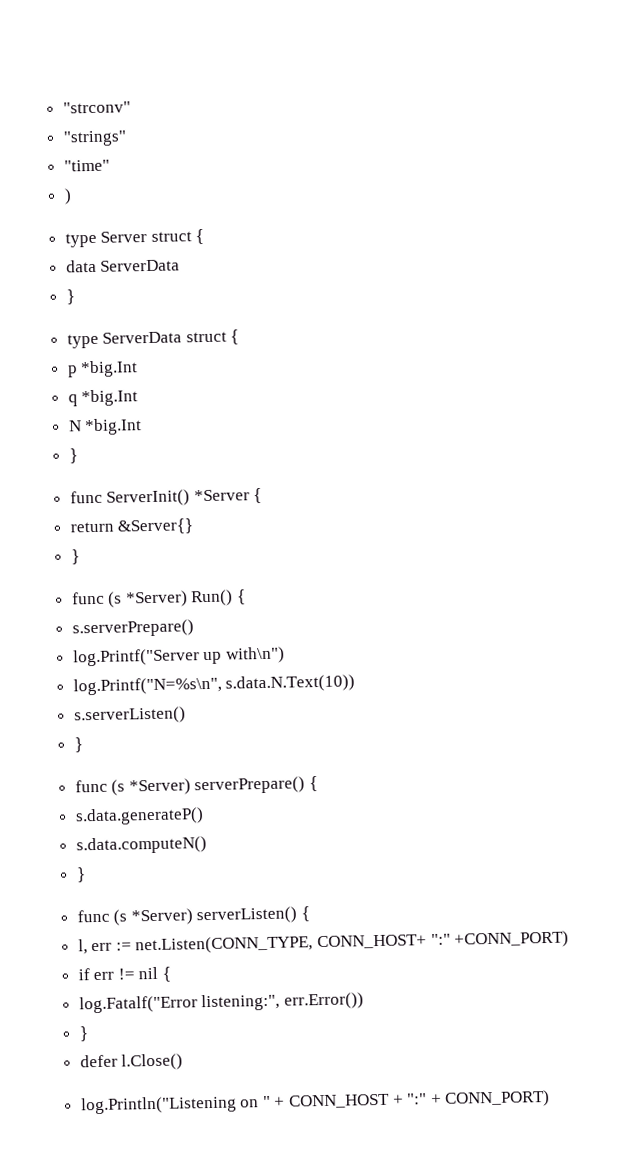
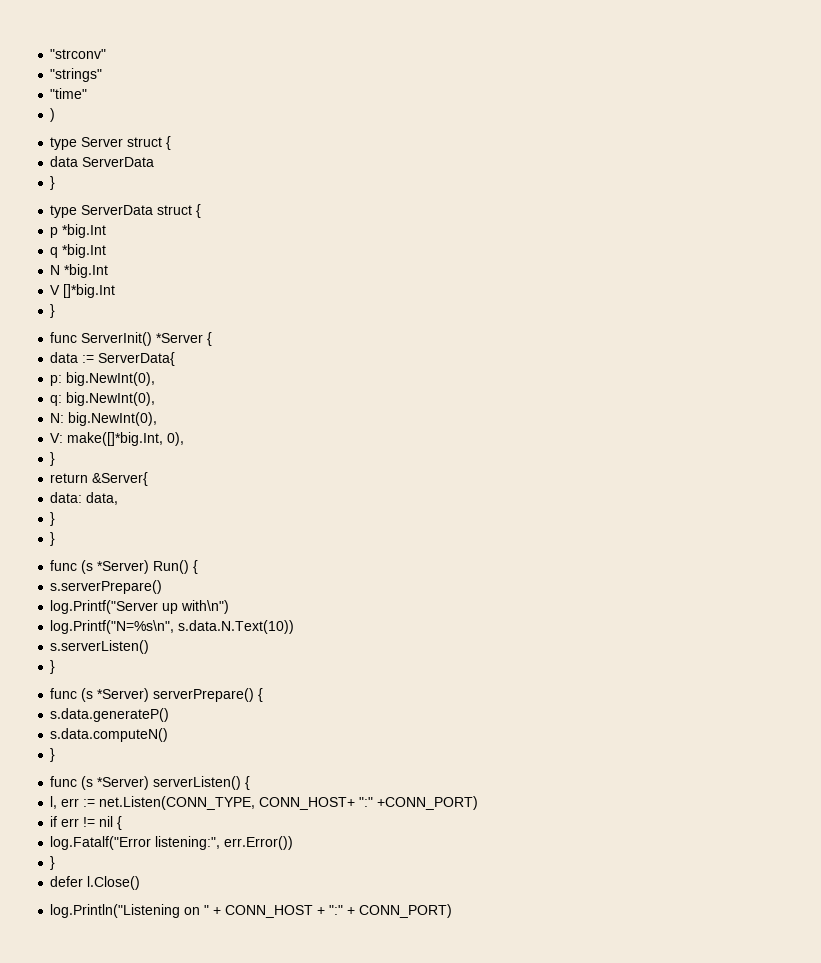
+ V []*big.Int
- return &Server{}
+ data := ServerData{
+ p: big.NewInt(0),
+ q: big.NewInt(0),
+ N: big.NewInt(0),
+ V: make([]*big.Int, 0),
+ }
+ return &Server{
+ data: data,
+ }

